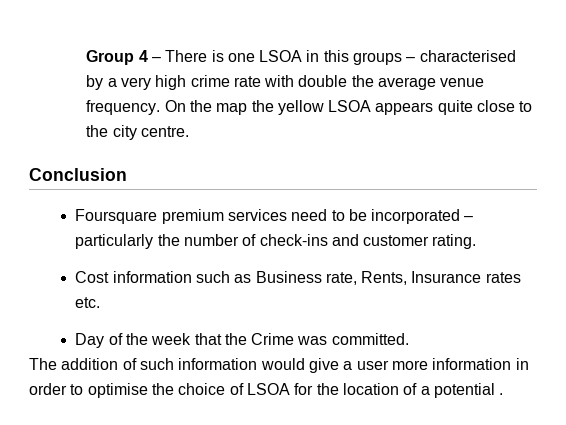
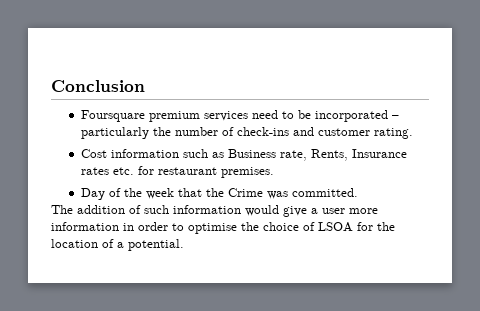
- Group 4 – There is one LSOA in this groups – characterised by a very high crime rate with double the average venue frequency. On the map the yellow LSOA appears quite close to the city centre.
- Cost information such as Business rate, Rents, Insurance rates etc.
+ Cost information such as Business rate, Rents, Insurance rates etc. for restaurant premises.
- The addition of such information would give a user more information in order to optimise the choice of LSOA for the location of a potential .
+ The addition of such information would give a user more information in order to optimise the choice of LSOA for the location of a potential.

